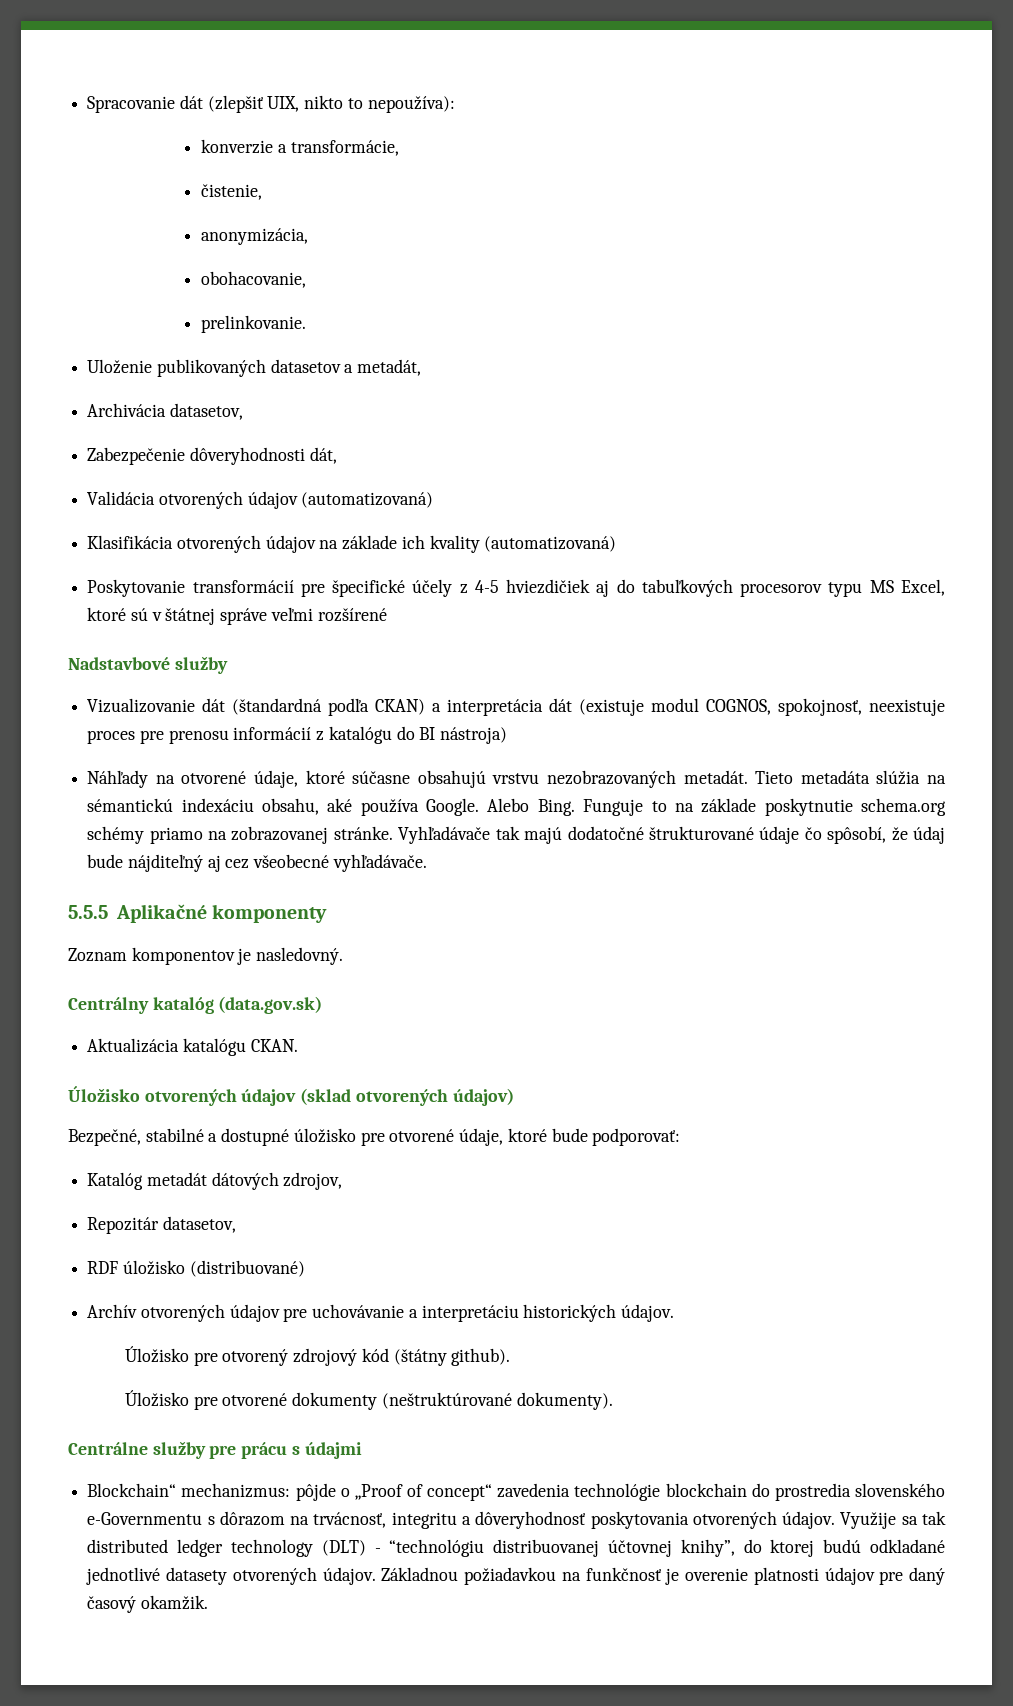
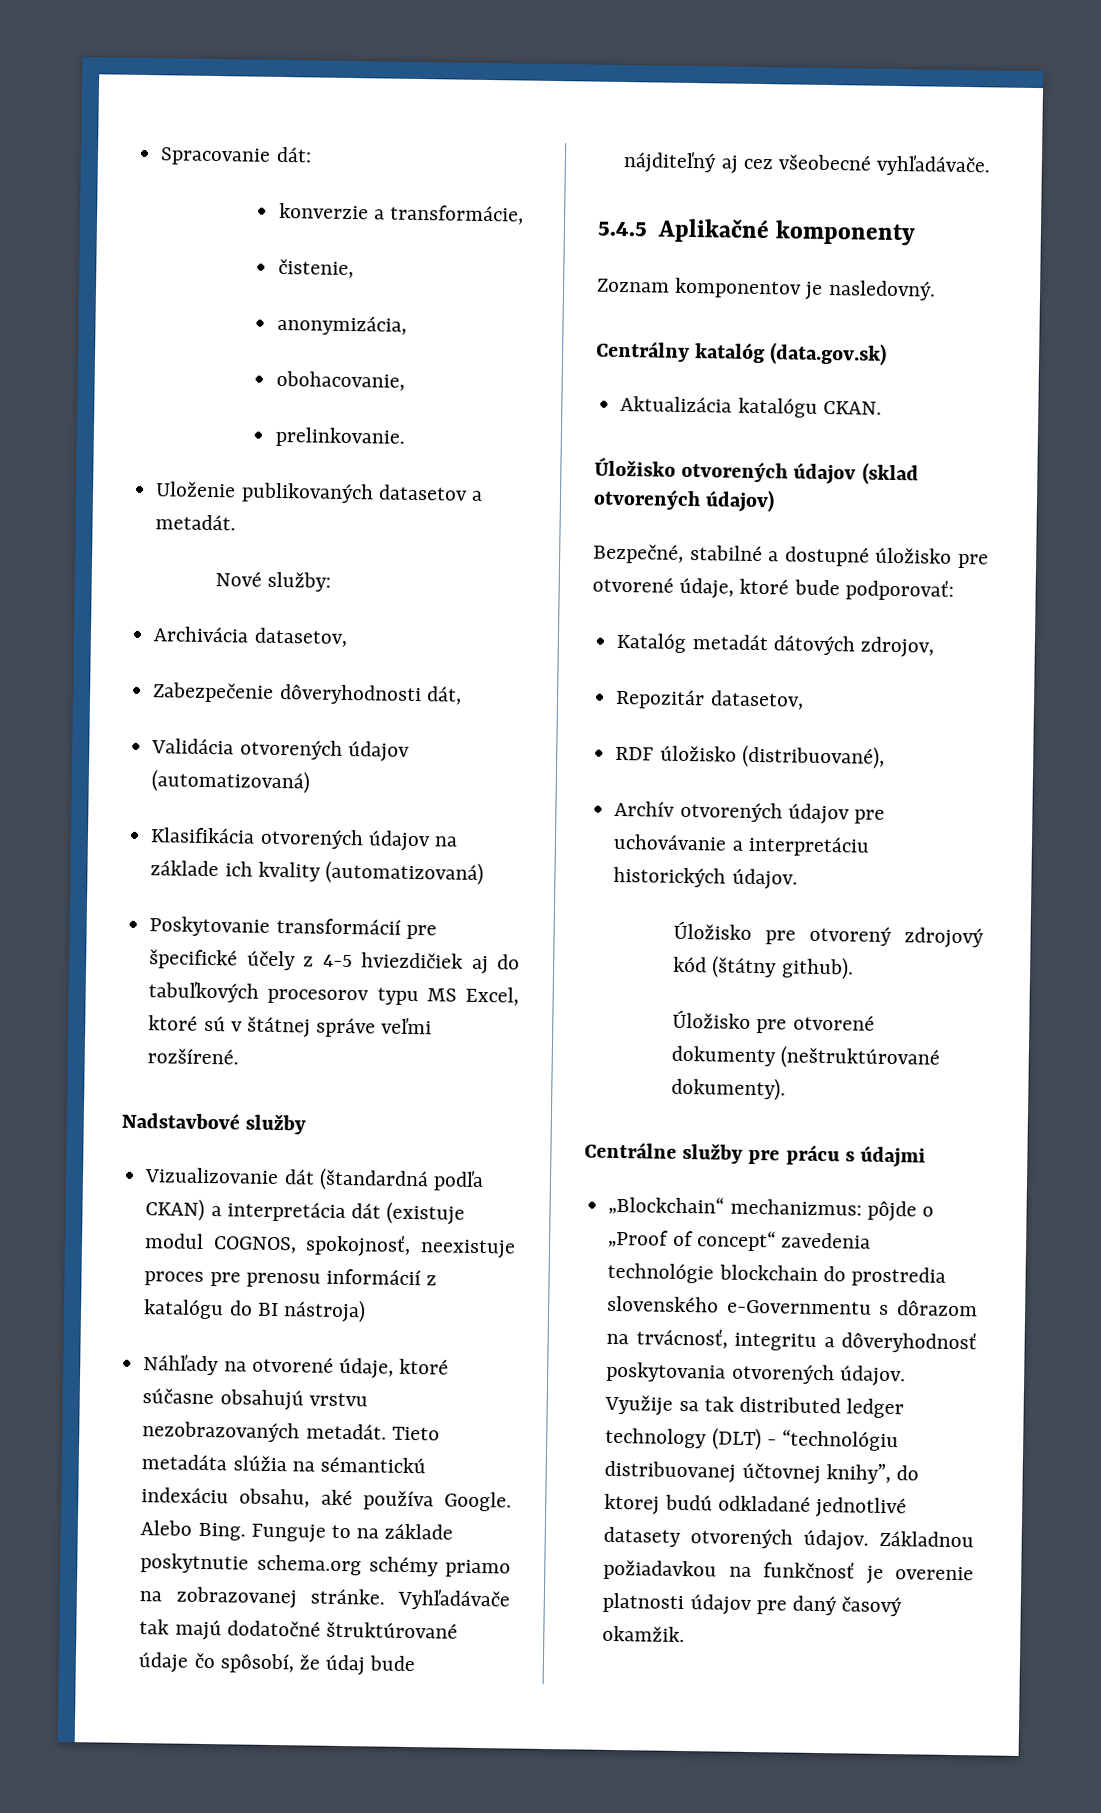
- Spracovanie dát (zlepšiť UIX, nikto to nepoužíva):
+ Spracovanie dát:
- Uloženie publikovaných datasetov a metadát,
+ Uloženie publikovaných datasetov a metadát.
+ Nové služby:
- Poskytovanie transformácií pre špecifické účely z 4-5 hviezdičiek aj do tabuľkových procesorov typu MS Excel, ktoré sú v štátnej správe veľmi rozšírené
+ Poskytovanie transformácií pre špecifické účely z 4-5 hviezdičiek aj do tabuľkových procesorov typu MS Excel, ktoré sú v štátnej správe veľmi rozšírené.
- Vyhľadávače tak majú dodatočné štrukturované údaje čo spôsobí, že údaj bude nájditeľný aj cez všeobecné vyhľadávače.
+ Vyhľadávače tak majú dodatočné štruktúrované údaje čo spôsobí, že údaj bude nájditeľný aj cez všeobecné vyhľadávače.
- 5.5.5 Aplikačné komponenty
+ 5.4.5 Aplikačné komponenty
- RDF úložisko (distribuované)
+ RDF úložisko (distribuované),
- Blockchain“ mechanizmus: pôjde o „Proof of concept“ zavedenia technológie blockchain do prostredia slovenského e-Governmentu s dôrazom na trvácnosť, integritu a dôveryhodnosť poskytovania otvorených údajov.
+ „Blockchain“ mechanizmus: pôjde o „Proof of concept“ zavedenia technológie blockchain do prostredia slovenského e-Governmentu s dôrazom na trvácnosť, integritu a dôveryhodnosť poskytovania otvorených údajov.

